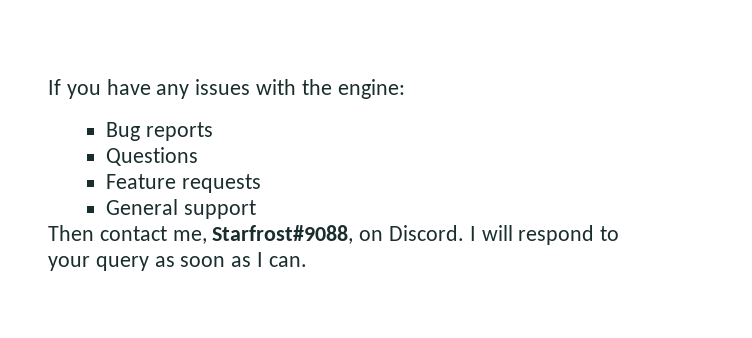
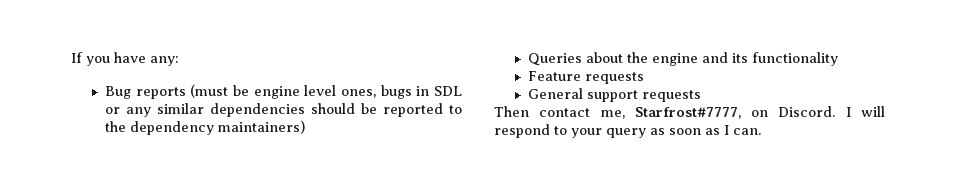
- If you have any issues with the engine:
- Bug reports
- Questions
+ If you have any:
+ Bug reports (must be engine level ones, bugs in SDL or any similar dependencies should be reported to the dependency maintainers)
+ Queries about the engine and its functionality
- General support
+ General support requests
- Then contact me, Starfrost#9088, on Discord.
+ Then contact me, Starfrost#7777, on Discord.

